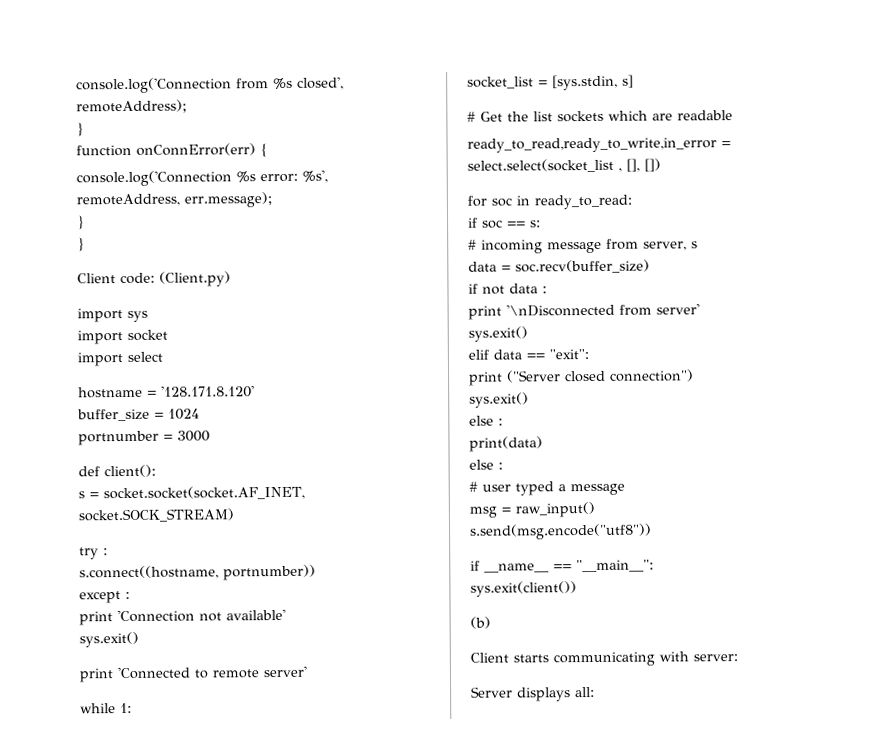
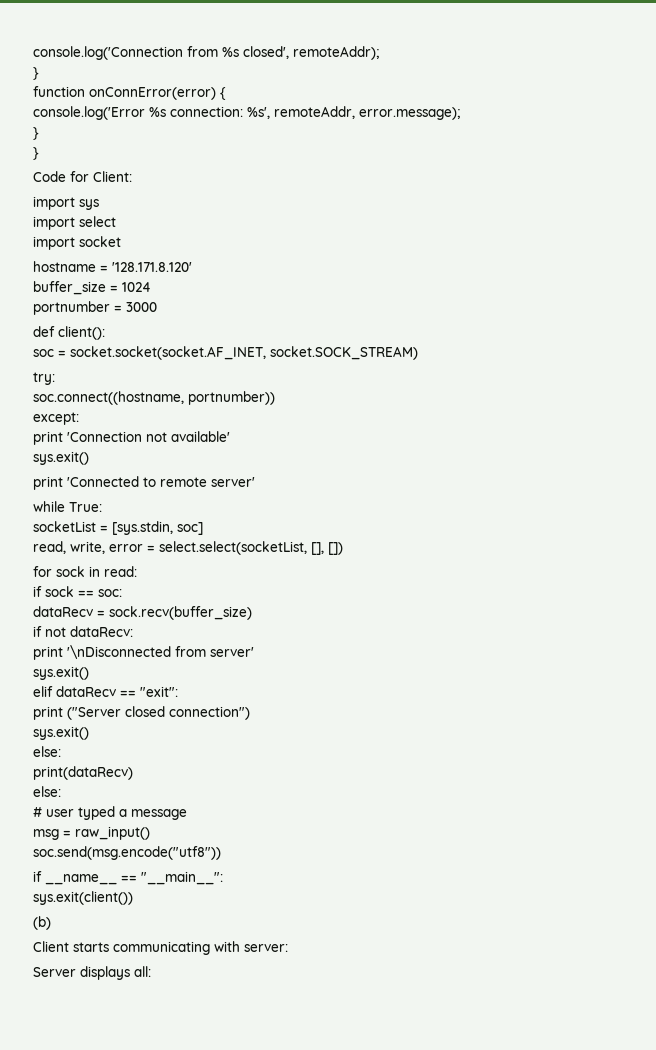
- console.log('Connection from %s closed', remoteAddress);
+ console.log('Connection from %s closed', remoteAddr);
- function onConnError(err) {
+ function onConnError(error) {
- console.log('Connection %s error: %s', remoteAddress, err.message);
+ console.log('Error %s connection: %s', remoteAddr, error.message);
- Client code: (Client.py)
+ Code for Client:
+ import select
  import socket
- import select
- s = socket.socket(socket.AF_INET, socket.SOCK_STREAM)
+ soc = socket.socket(socket.AF_INET, socket.SOCK_STREAM)
- try :
- s.connect((hostname, portnumber))
+ try:
+ soc.connect((hostname, portnumber))
- except :
+ except:
- while 1:
- socket_list = [sys.stdin, s]
- # Get the list sockets which are readable
- ready_to_read,ready_to_write,in_error = select.select(socket_list , [], [])
- for soc in ready_to_read:
- if soc == s:
- # incoming message from server, s
- data = soc.recv(buffer_size)
+ while True:
+ socketList = [sys.stdin, soc]
+ read, write, error = select.select(socketList, [], [])
+ for sock in read:
+ if sock == soc:
+ dataRecv = sock.recv(buffer_size)
- if not data :
+ if not dataRecv:
- elif data == "exit":
+ elif dataRecv == "exit":
  print ("Server closed connection")
  sys.exit()
- else :
- print(data)
- else :
+ else:
+ print(dataRecv)
+ else:
- s.send(msg.encode("utf8"))
+ soc.send(msg.encode("utf8"))

